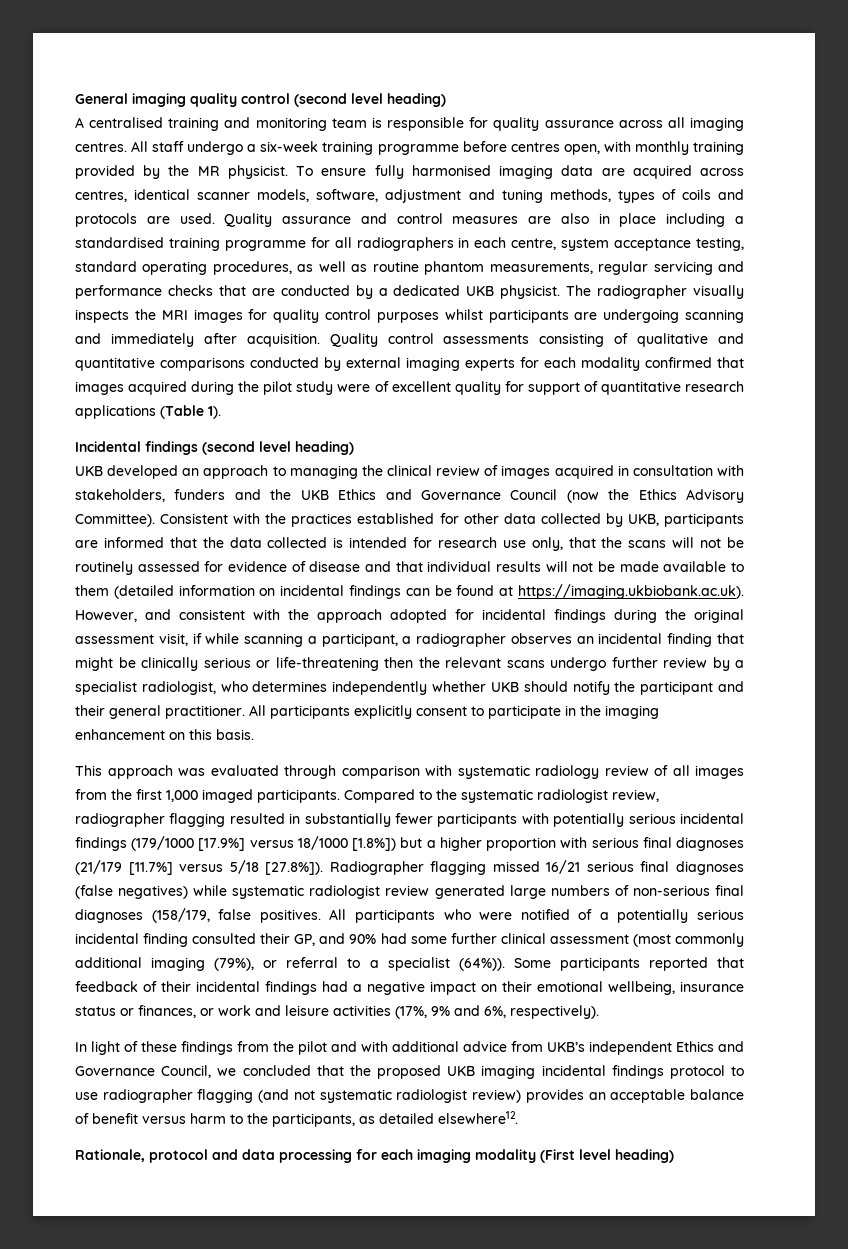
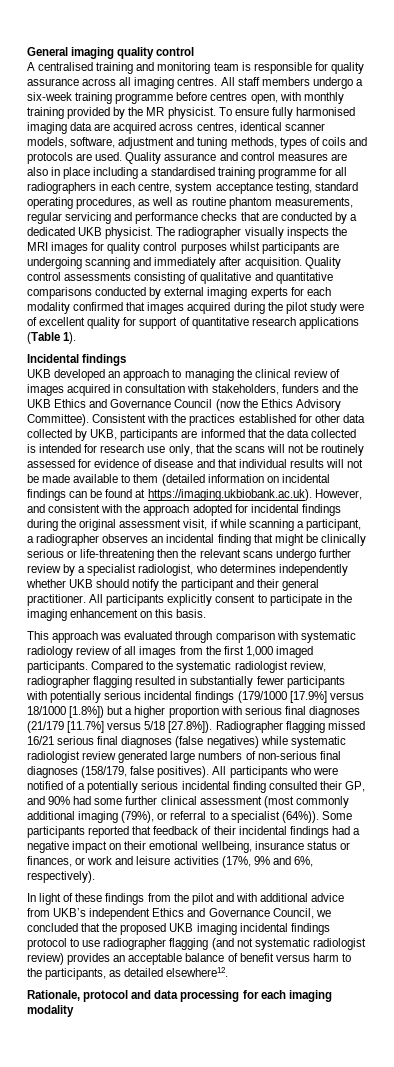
- General imaging quality control (second level heading)
+ General imaging quality control
- All staff undergo a six-week training programme before centres open, with monthly training provided by the MR physicist.
+ All staff members undergo a six-week training programme before centres open, with monthly training provided by the MR physicist.
- Incidental findings (second level heading)
+ Incidental findings
- Compared to the systematic radiologist review, radiographer flagging resulted in substantially fewer participants with potentially serious incidental findings (179/1000 [17.9%] versus 18/1000 [1.8%]) but a higher proportion with serious final diagnoses (21/179 [11.7%] versus 5/18 [27.8%]). Radiographer flagging missed 16/21 serious final diagnoses (false negatives) while systematic radiologist review generated large numbers of non-serious final diagnoses (158/179, false positives.
+ Compared to the systematic radiologist review, radiographer flagging resulted in substantially fewer participants with potentially serious incidental findings (179/1000 [17.9%] versus 18/1000 [1.8%]) but a higher proportion with serious final diagnoses (21/179 [11.7%] versus 5/18 [27.8%]). Radiographer flagging missed 16/21 serious final diagnoses (false negatives) while systematic radiologist review generated large numbers of non-serious final diagnoses (158/179, false positives).
- Rationale, protocol and data processing for each imaging modality (First level heading)
+ Rationale, protocol and data processing for each imaging modality

